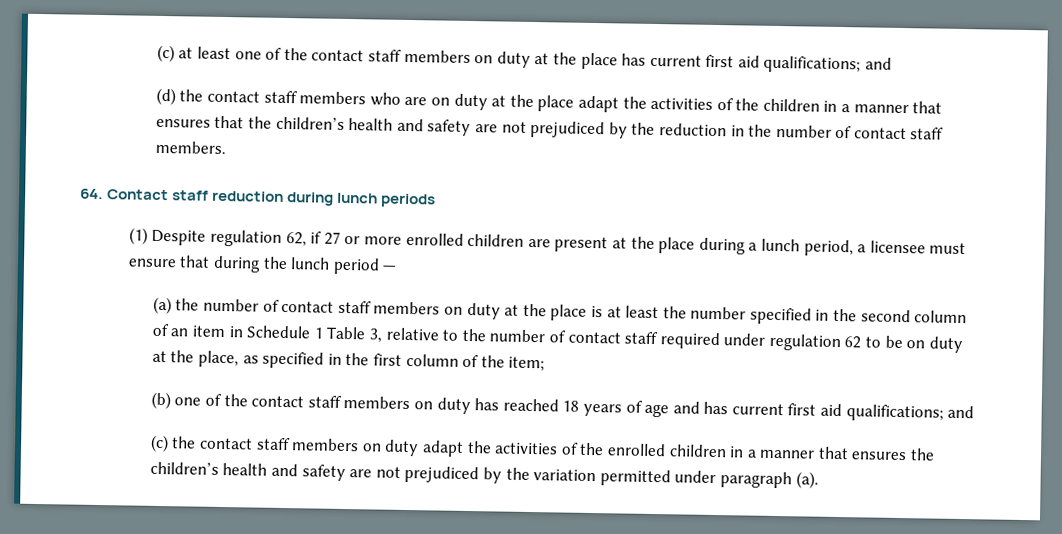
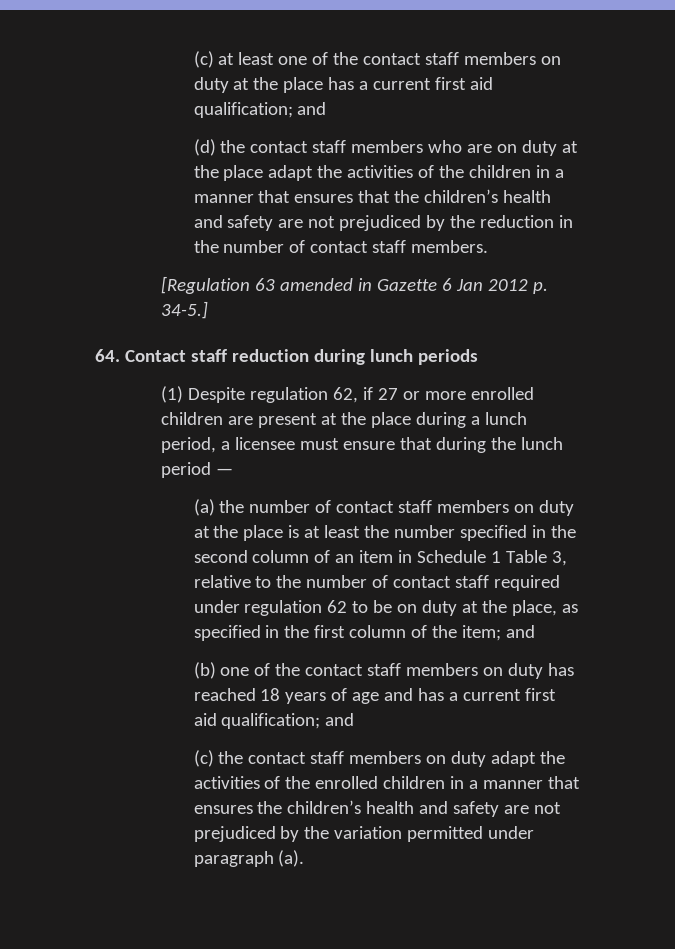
- (c) at least one of the contact staff members on duty at the place has current first aid qualifications; and
+ (c) at least one of the contact staff members on duty at the place has a current first aid qualification; and
+ [Regulation 63 amended in Gazette 6 Jan 2012 p. 34-5.]
- (a) the number of contact staff members on duty at the place is at least the number specified in the second column of an item in Schedule 1 Table 3, relative to the number of contact staff required under regulation 62 to be on duty at the place, as specified in the first column of the item;
+ (a) the number of contact staff members on duty at the place is at least the number specified in the second column of an item in Schedule 1 Table 3, relative to the number of contact staff required under regulation 62 to be on duty at the place, as specified in the first column of the item; and
- (b) one of the contact staff members on duty has reached 18 years of age and has current first aid qualifications; and
+ (b) one of the contact staff members on duty has reached 18 years of age and has a current first aid qualification; and

